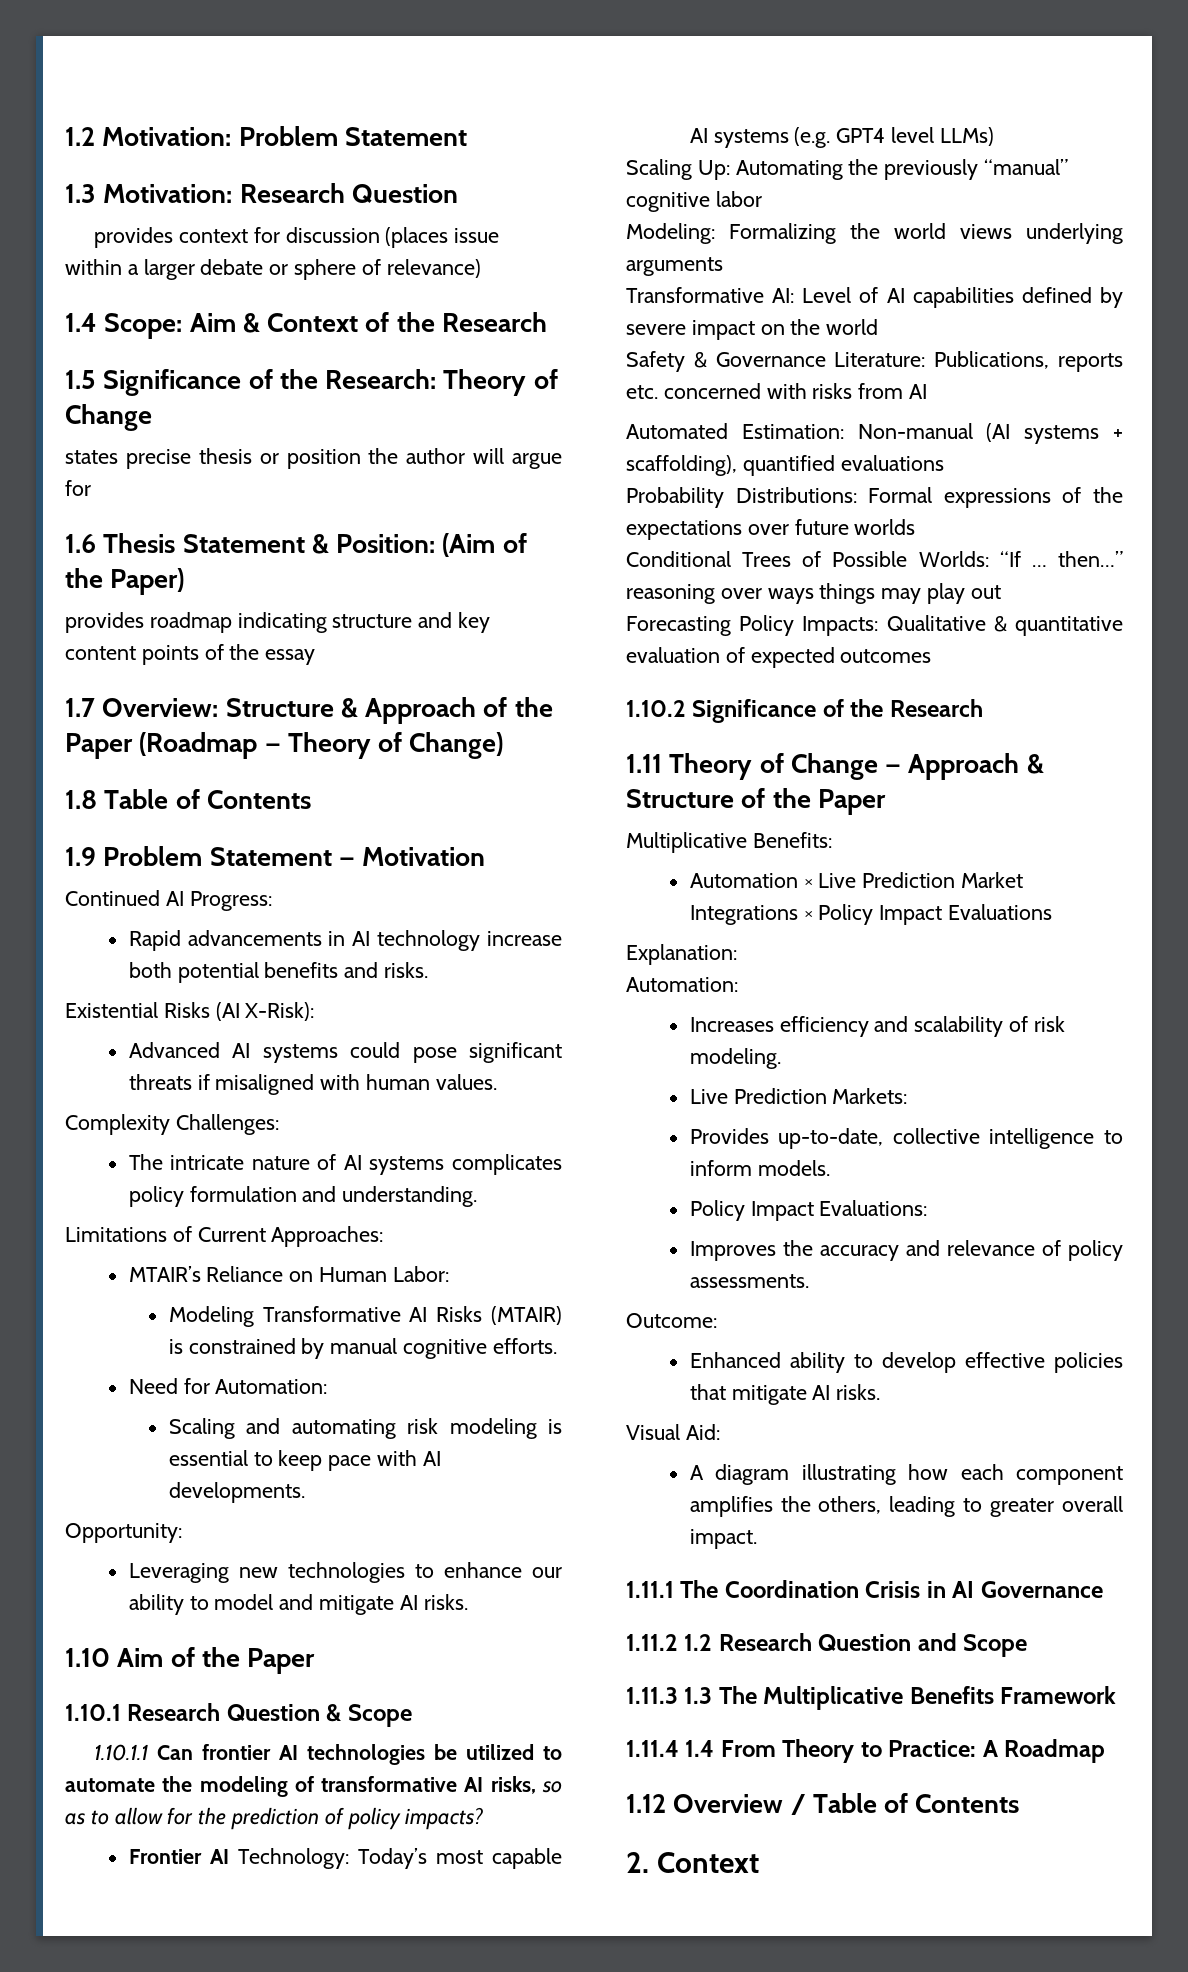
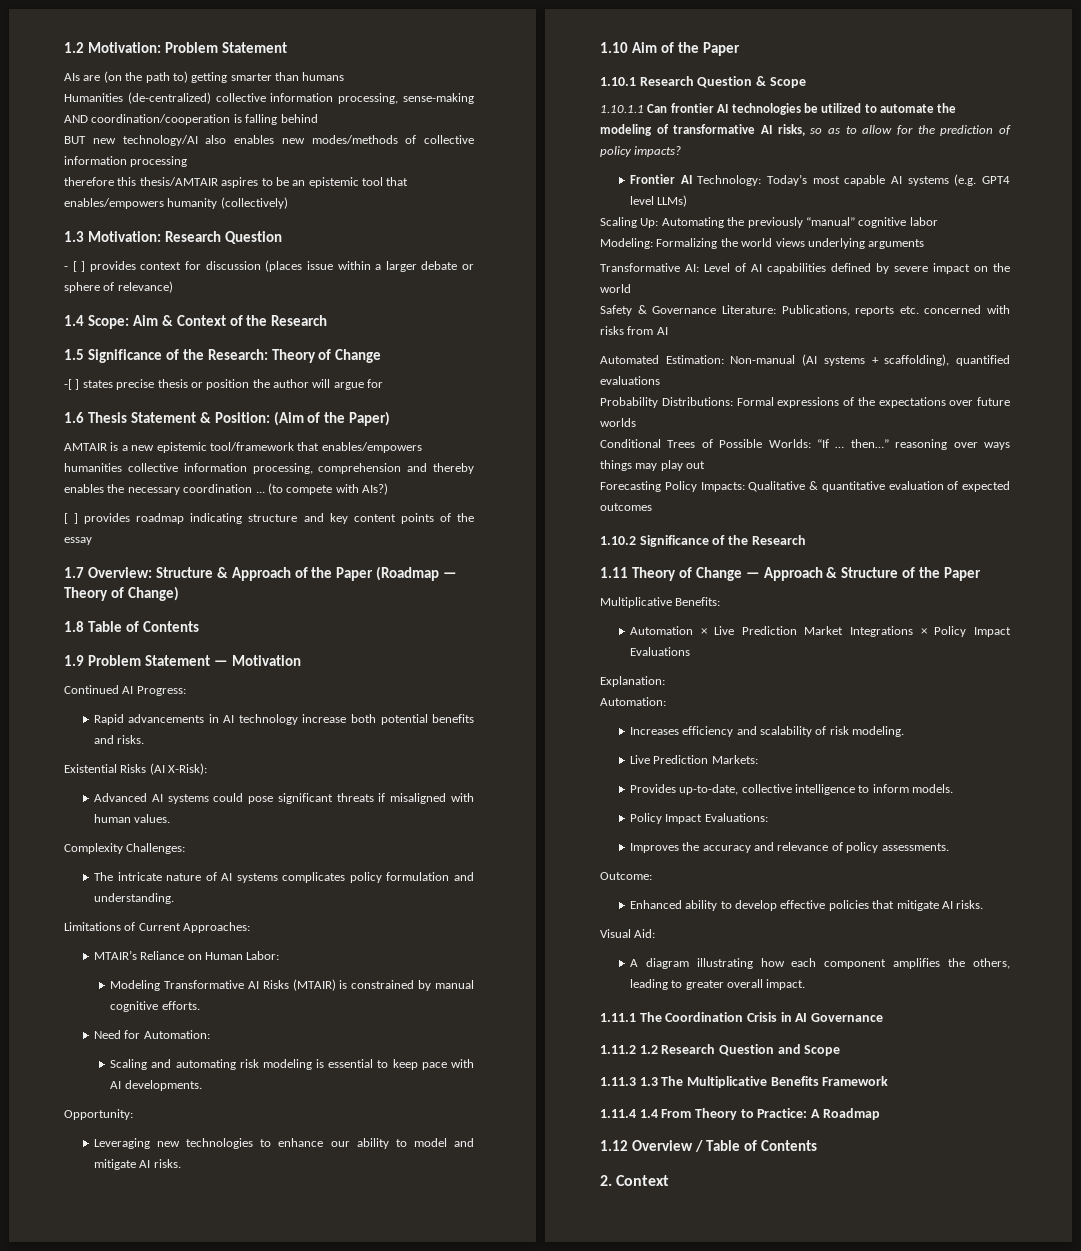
+ AIs are (on the path to) getting smarter than humans
+ Humanities (de-centralized) collective information processing, sense-making AND coordination/cooperation is falling behind
+ BUT new technology/AI also enables new modes/methods of collective information processing
+ therefore this thesis/AMTAIR aspires to be an epistemic tool that enables/empowers humanity (collectively)
- provides context for discussion (places issue within a larger debate or sphere of relevance)
+ - [ ] provides context for discussion (places issue within a larger debate or sphere of relevance)
- states precise thesis or position the author will argue for
+ -[ ] states precise thesis or position the author will argue for
- provides roadmap indicating structure and key content points of the essay
+ AMTAIR is a new epistemic tool/framework that enables/empowers humanities collective information processing, comprehension and thereby enables the necessary coordination ... (to compete with AIs?)
+ [ ] provides roadmap indicating structure and key content points of the essay

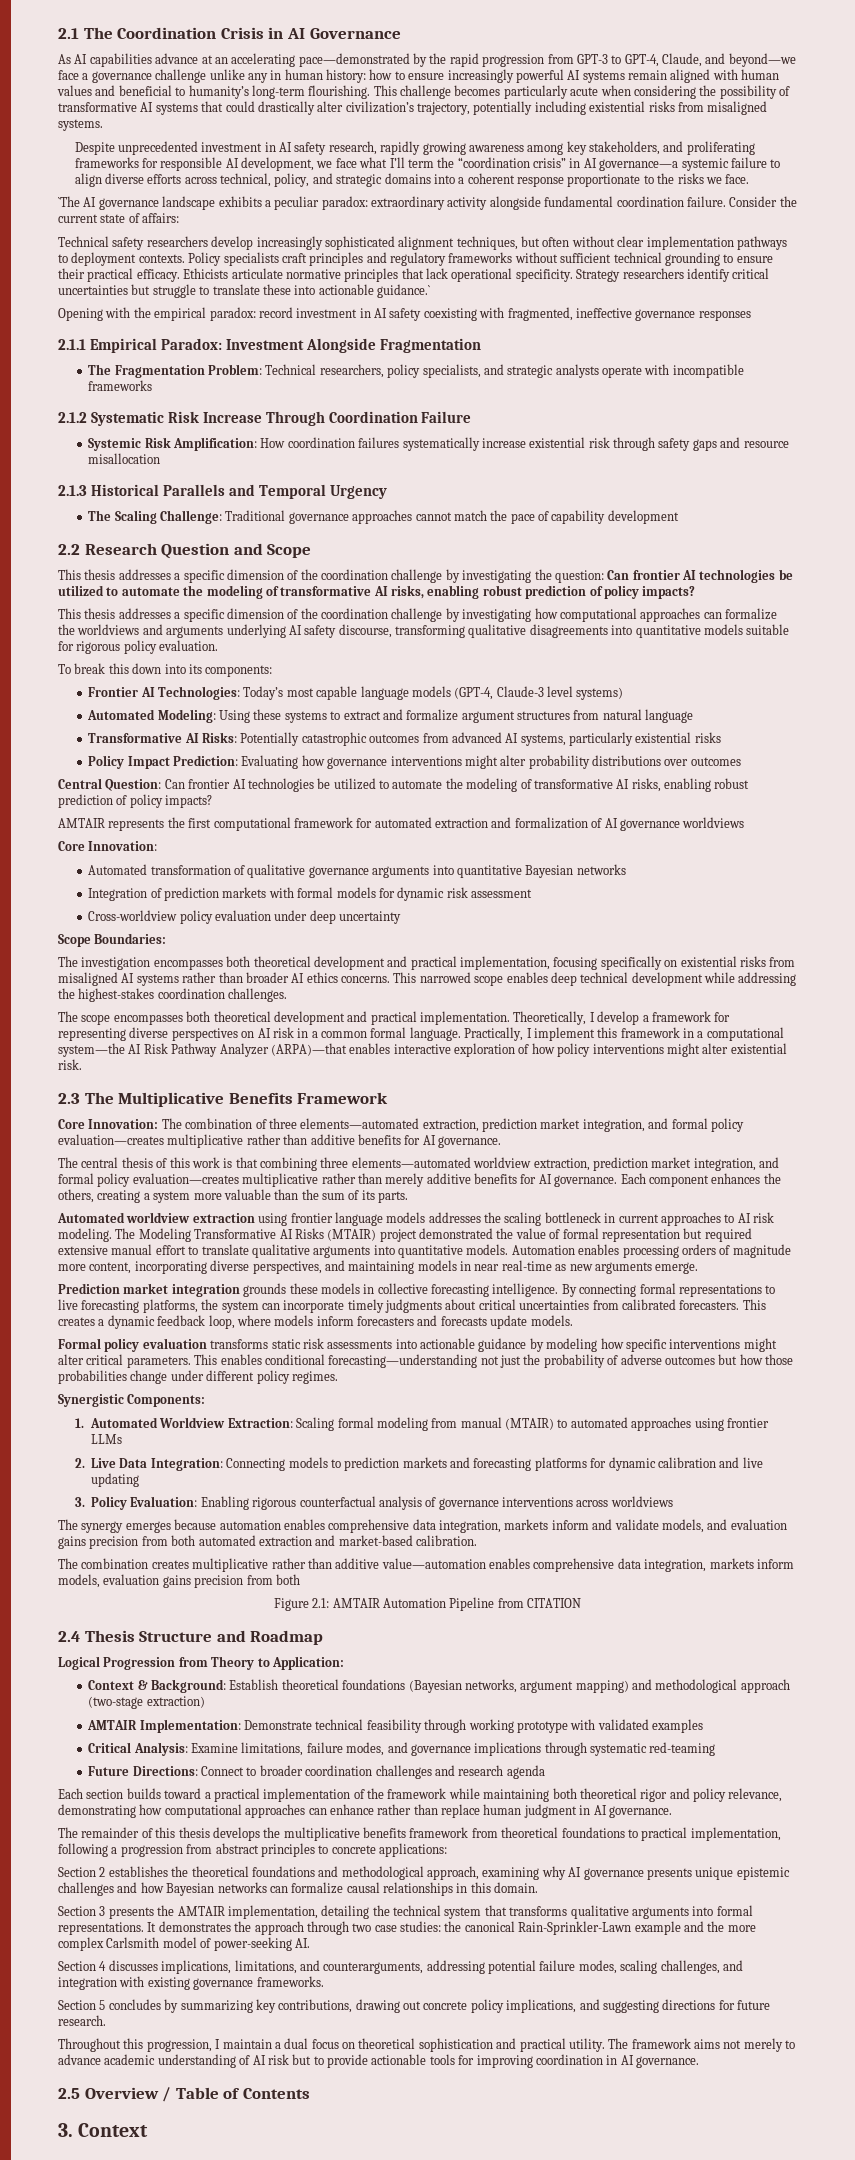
- 1.2 Motivation: Problem Statement
- AIs are (on the path to) getting smarter than humans
- Humanities (de-centralized) collective information processing, sense-making AND coordination/cooperation is falling behind
- BUT new technology/AI also enables new modes/methods of collective information processing
- therefore this thesis/AMTAIR aspires to be an epistemic tool that enables/empowers humanity (collectively)
- 1.3 Motivation: Research Question
- - [ ] provides context for discussion (places issue within a larger debate or sphere of relevance)
- 1.4 Scope: Aim & Context of the Research
- 1.5 Significance of the Research: Theory of Change
- -[ ] states precise thesis or position the author will argue for
- 1.6 Thesis Statement & Position: (Aim of the Paper)
- AMTAIR is a new epistemic tool/framework that enables/empowers humanities collective information processing, comprehension and thereby enables the necessary coordination ... (to compete with AIs?)
- [ ] provides roadmap indicating structure and key content points of the essay
- 1.7 Overview: Structure & Approach of the Paper (Roadmap — Theory of Change)
- 1.8 Table of Contents
- 1.9 Problem Statement — Motivation
- Continued AI Progress:
- Rapid advancements in AI technology increase both potential benefits and risks.
- Existential Risks (AI X-Risk):
- Advanced AI systems could pose significant threats if misaligned with human values.
- Complexity Challenges:
- The intricate nature of AI systems complicates policy formulation and understanding.
- Limitations of Current Approaches:
- MTAIR’s Reliance on Human Labor:
- Modeling Transformative AI Risks (MTAIR) is constrained by manual cognitive efforts.
- Need for Automation:
- Scaling and automating risk modeling is essential to keep pace with AI developments.
- Opportunity:
- Leveraging new technologies to enhance our ability to model and mitigate AI risks.
- 1.10 Aim of the Paper
- 1.10.1 Research Question & Scope
- 1.10.1.1 Can frontier AI technologies be utilized to automate the modeling of transformative AI risks, so as to allow for the prediction of policy impacts?
+ 2.1 The Coordination Crisis in AI Governance
+ As AI capabilities advance at an accelerating pace—demonstrated by the rapid progression from GPT-3 to GPT-4, Claude, and beyond—we face a governance challenge unlike any in human history: how to ensure increasingly powerful AI systems remain aligned with human values and beneficial to humanity’s long-term flourishing. This challenge becomes particularly acute when considering the possibility of transformative AI systems that could drastically alter civilization’s trajectory, potentially including existential risks from misaligned systems.
+ Despite unprecedented investment in AI safety research, rapidly growing awareness among key stakeholders, and proliferating frameworks for responsible AI development, we face what I’ll term the “coordination crisis” in AI governance—a systemic failure to align diverse efforts across technical, policy, and strategic domains into a coherent response proportionate to the risks we face.
+ `The AI governance landscape exhibits a peculiar paradox: extraordinary activity alongside fundamental coordination failure. Consider the current state of affairs:
+ Technical safety researchers develop increasingly sophisticated alignment techniques, but often without clear implementation pathways to deployment contexts. Policy specialists craft principles and regulatory frameworks without sufficient technical grounding to ensure their practical efficacy. Ethicists articulate normative principles that lack operational specificity. Strategy researchers identify critical uncertainties but struggle to translate these into actionable guidance.`
+ Opening with the empirical paradox: record investment in AI safety coexisting with fragmented, ineffective governance responses
+ 2.1.1 Empirical Paradox: Investment Alongside Fragmentation
+ The Fragmentation Problem: Technical researchers, policy specialists, and strategic analysts operate with incompatible frameworks
+ 2.1.2 Systematic Risk Increase Through Coordination Failure
+ Systemic Risk Amplification: How coordination failures systematically increase existential risk through safety gaps and resource misallocation
+ 2.1.3 Historical Parallels and Temporal Urgency
+ The Scaling Challenge: Traditional governance approaches cannot match the pace of capability development
+ 2.2 Research Question and Scope
+ This thesis addresses a specific dimension of the coordination challenge by investigating the question: Can frontier AI technologies be utilized to automate the modeling of transformative AI risks, enabling robust prediction of policy impacts?
+ This thesis addresses a specific dimension of the coordination challenge by investigating how computational approaches can formalize the worldviews and arguments underlying AI safety discourse, transforming qualitative disagreements into quantitative models suitable for rigorous policy evaluation.
+ To break this down into its components:
- Frontier AI Technology: Today’s most capable AI systems (e.g. GPT4 level LLMs)
- Scaling Up: Automating the previously “manual” cognitive labor
- Modeling: Formalizing the world views underlying arguments
- Transformative AI: Level of AI capabilities defined by severe impact on the world
- Safety & Governance Literature: Publications, reports etc. concerned with risks from AI
- Automated Estimation: Non-manual (AI systems + scaffolding), quantified evaluations
- Probability Distributions: Formal expressions of the expectations over future worlds
- Conditional Trees of Possible Worlds: “If … then…” reasoning over ways things may play out
- Forecasting Policy Impacts: Qualitative & quantitative evaluation of expected outcomes
- 1.10.2 Significance of the Research
- 1.11 Theory of Change — Approach & Structure of the Paper
- Multiplicative Benefits:
- Automation × Live Prediction Market Integrations × Policy Impact Evaluations
- Explanation:
- Automation:
- Increases efficiency and scalability of risk modeling.
- Live Prediction Markets:
- Provides up-to-date, collective intelligence to inform models.
- Policy Impact Evaluations:
- Improves the accuracy and relevance of policy assessments.
- Outcome:
- Enhanced ability to develop effective policies that mitigate AI risks.
- Visual Aid:
- A diagram illustrating how each component amplifies the others, leading to greater overall impact.
- 1.11.1 The Coordination Crisis in AI Governance
- 1.11.2 1.2 Research Question and Scope
- 1.11.3 1.3 The Multiplicative Benefits Framework
- 1.11.4 1.4 From Theory to Practice: A Roadmap
- 1.12 Overview / Table of Contents
+ Frontier AI Technologies: Today’s most capable language models (GPT-4, Claude-3 level systems)
+ Automated Modeling: Using these systems to extract and formalize argument structures from natural language
+ Transformative AI Risks: Potentially catastrophic outcomes from advanced AI systems, particularly existential risks
+ Policy Impact Prediction: Evaluating how governance interventions might alter probability distributions over outcomes
+ Central Question: Can frontier AI technologies be utilized to automate the modeling of transformative AI risks, enabling robust prediction of policy impacts?
+ AMTAIR represents the first computational framework for automated extraction and formalization of AI governance worldviews
+ Core Innovation:
+ Automated transformation of qualitative governance arguments into quantitative Bayesian networks
+ Integration of prediction markets with formal models for dynamic risk assessment
+ Cross-worldview policy evaluation under deep uncertainty
+ Scope Boundaries:
+ The investigation encompasses both theoretical development and practical implementation, focusing specifically on existential risks from misaligned AI systems rather than broader AI ethics concerns. This narrowed scope enables deep technical development while addressing the highest-stakes coordination challenges.
+ The scope encompasses both theoretical development and practical implementation. Theoretically, I develop a framework for representing diverse perspectives on AI risk in a common formal language. Practically, I implement this framework in a computational system—the AI Risk Pathway Analyzer (ARPA)—that enables interactive exploration of how policy interventions might alter existential risk.
+ 2.3 The Multiplicative Benefits Framework
+ Core Innovation: The combination of three elements—automated extraction, prediction market integration, and formal policy evaluation—creates multiplicative rather than additive benefits for AI governance.
+ The central thesis of this work is that combining three elements—automated worldview extraction, prediction market integration, and formal policy evaluation—creates multiplicative rather than merely additive benefits for AI governance. Each component enhances the others, creating a system more valuable than the sum of its parts.
+ Automated worldview extraction using frontier language models addresses the scaling bottleneck in current approaches to AI risk modeling. The Modeling Transformative AI Risks (MTAIR) project demonstrated the value of formal representation but required extensive manual effort to translate qualitative arguments into quantitative models. Automation enables processing orders of magnitude more content, incorporating diverse perspectives, and maintaining models in near real-time as new arguments emerge.
+ Prediction market integration grounds these models in collective forecasting intelligence. By connecting formal representations to live forecasting platforms, the system can incorporate timely judgments about critical uncertainties from calibrated forecasters. This creates a dynamic feedback loop, where models inform forecasters and forecasts update models.
+ Formal policy evaluation transforms static risk assessments into actionable guidance by modeling how specific interventions might alter critical parameters. This enables conditional forecasting—understanding not just the probability of adverse outcomes but how those probabilities change under different policy regimes.
+ Synergistic Components:
+ 1. Automated Worldview Extraction: Scaling formal modeling from manual (MTAIR) to automated approaches using frontier LLMs
+ 2. Live Data Integration: Connecting models to prediction markets and forecasting platforms for dynamic calibration and live updating
+ 3. Policy Evaluation: Enabling rigorous counterfactual analysis of governance interventions across worldviews
+ The synergy emerges because automation enables comprehensive data integration, markets inform and validate models, and evaluation gains precision from both automated extraction and market-based calibration.
+ The combination creates multiplicative rather than additive value—automation enables comprehensive data integration, markets inform models, evaluation gains precision from both
+ Figure 2.1: AMTAIR Automation Pipeline from CITATION
+ 2.4 Thesis Structure and Roadmap
+ Logical Progression from Theory to Application:
+ Context & Background: Establish theoretical foundations (Bayesian networks, argument mapping) and methodological approach (two-stage extraction)
+ AMTAIR Implementation: Demonstrate technical feasibility through working prototype with validated examples
+ Critical Analysis: Examine limitations, failure modes, and governance implications through systematic red-teaming
+ Future Directions: Connect to broader coordination challenges and research agenda
+ Each section builds toward a practical implementation of the framework while maintaining both theoretical rigor and policy relevance, demonstrating how computational approaches can enhance rather than replace human judgment in AI governance.
+ The remainder of this thesis develops the multiplicative benefits framework from theoretical foundations to practical implementation, following a progression from abstract principles to concrete applications:
+ Section 2 establishes the theoretical foundations and methodological approach, examining why AI governance presents unique epistemic challenges and how Bayesian networks can formalize causal relationships in this domain.
+ Section 3 presents the AMTAIR implementation, detailing the technical system that transforms qualitative arguments into formal representations. It demonstrates the approach through two case studies: the canonical Rain-Sprinkler-Lawn example and the more complex Carlsmith model of power-seeking AI.
+ Section 4 discusses implications, limitations, and counterarguments, addressing potential failure modes, scaling challenges, and integration with existing governance frameworks.
+ Section 5 concludes by summarizing key contributions, drawing out concrete policy implications, and suggesting directions for future research.
+ Throughout this progression, I maintain a dual focus on theoretical sophistication and practical utility. The framework aims not merely to advance academic understanding of AI risk but to provide actionable tools for improving coordination in AI governance.
+ 2.5 Overview / Table of Contents
- 2. Context
+ 3. Context

